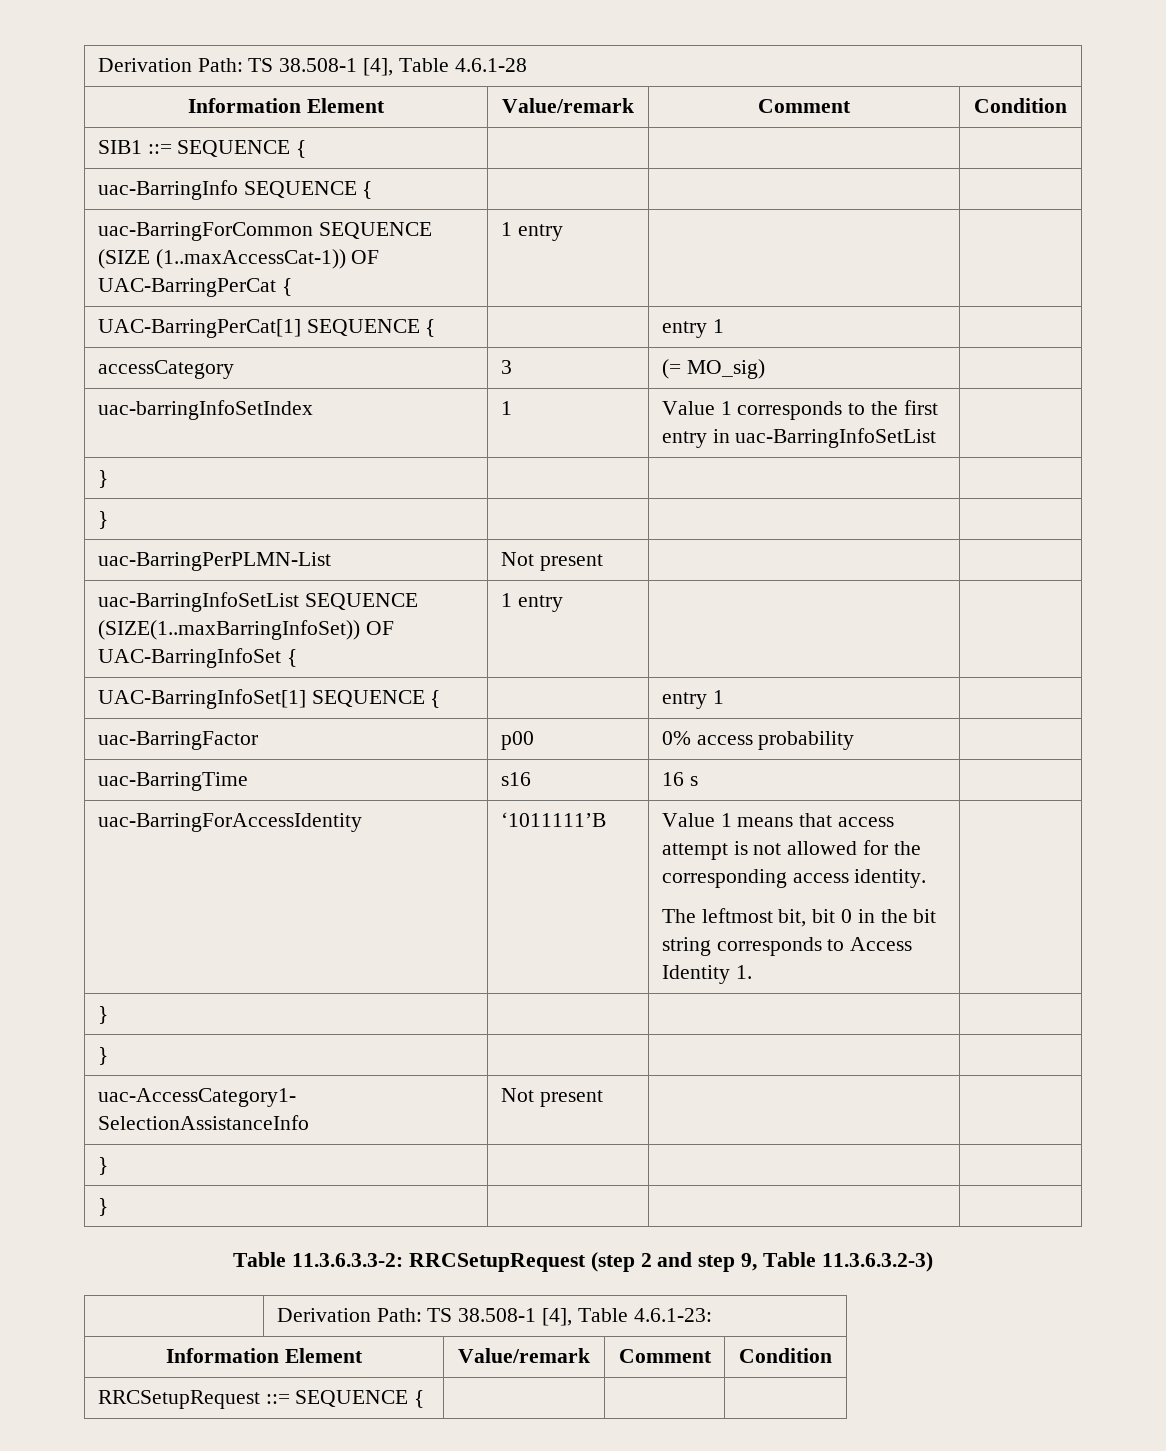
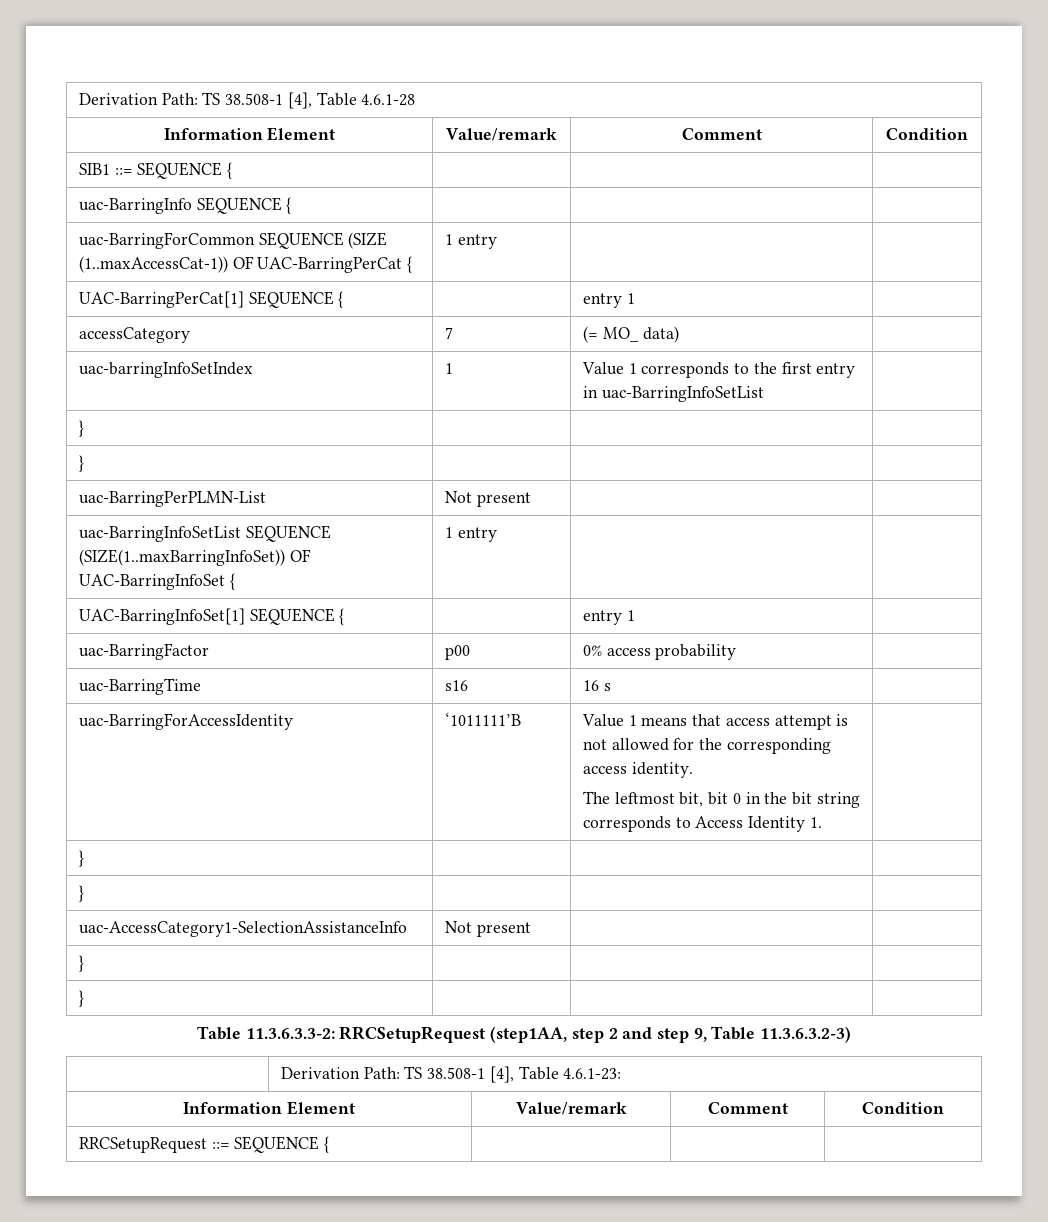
- accessCategory | 3 | (= MO_sig) |
+ accessCategory | 7 | (= MO_ data) |
- Table 11.3.6.3.3-2: RRCSetupRequest (step 2 and step 9, Table 11.3.6.3.2-3)
+ Table 11.3.6.3.3-2: RRCSetupRequest (step1AA, step 2 and step 9, Table 11.3.6.3.2-3)

